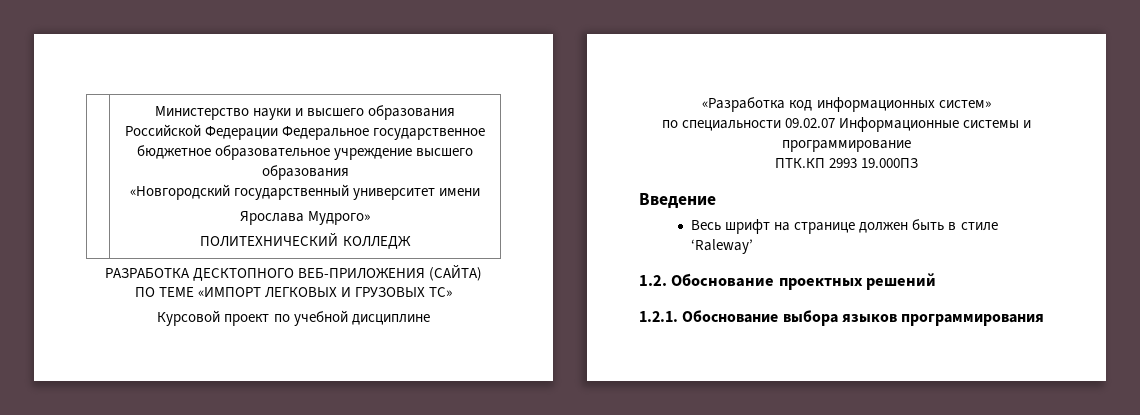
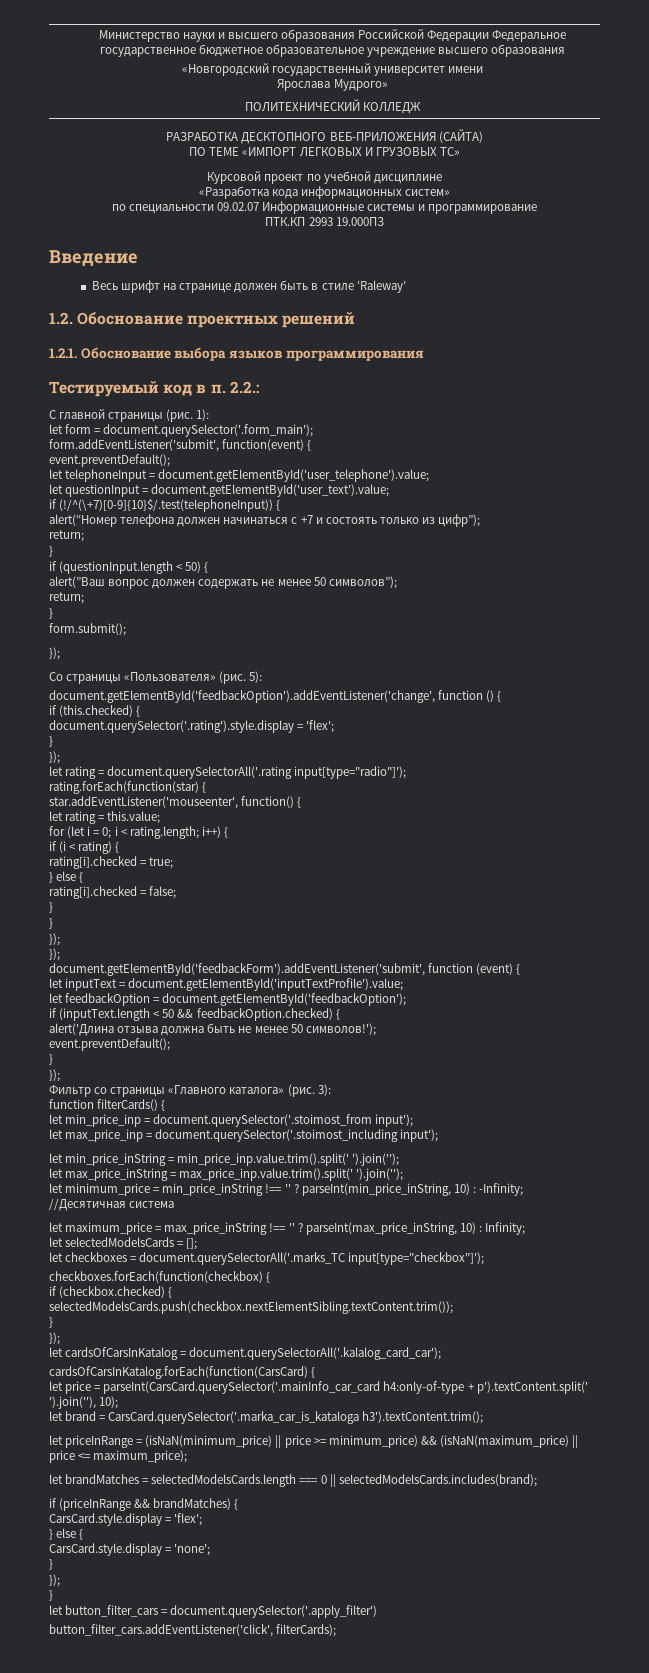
- «Разработка код информационных систем»
+ «Разработка кода информационных систем»
+ Тестируемый код в п. 2.2.:
+ С главной страницы (рис. 1):
+ let form = document.querySelector('.form_main');
+ form.addEventListener('submit', function(event) {
+ event.preventDefault();
+ let telephoneInput = document.getElementById('user_telephone').value;
+ let questionInput = document.getElementById('user_text').value;
+ if (!/^(\+7)[0-9]{10}$/.test(telephoneInput)) {
+ alert(“Номер телефона должен начинаться с +7 и состоять только из цифр”);
+ return;
+ }
+ if (questionInput.length < 50) {
+ alert(”Ваш вопрос должен содержать не менее 50 символов”);
+ return;
+ }
+ form.submit();
+ });
+ Со страницы «Пользователя» (рис. 5):
+ document.getElementById('feedbackOption').addEventListener('change', function () {
+ if (this.checked) {
+ document.querySelector('.rating').style.display = 'flex';
+ }
+ });
+ let rating = document.querySelectorAll('.rating input[type="radio"]');
+ rating.forEach(function(star) {
+ star.addEventListener('mouseenter', function() {
+ let rating = this.value;
+ for (let i = 0; i < rating.length; i++) {
+ if (i < rating) {
+ rating[i].checked = true;
+ } else {
+ rating[i].checked = false;
+ }
+ }
+ });
+ });
+ document.getElementById('feedbackForm').addEventListener('submit', function (event) {
+ let inputText = document.getElementById('inputTextProfile').value;
+ let feedbackOption = document.getElementById('feedbackOption');
+ if (inputText.length < 50 && feedbackOption.checked) {
+ alert('Длина отзыва должна быть не менее 50 символов!');
+ event.preventDefault();
+ }
+ });
+ Фильтр со страницы «Главного каталога» (рис. 3):
+ function filterCards() {
+ let min_price_inp = document.querySelector('.stoimost_from input');
+ let max_price_inp = document.querySelector('.stoimost_including input');
+ let min_price_inString = min_price_inp.value.trim().split(' ').join('');
+ let max_price_inString = max_price_inp.value.trim().split(' ').join('');
+ let minimum_price = min_price_inString !== '' ? parseInt(min_price_inString, 10) : -Infinity; //Десятичная система
+ let maximum_price = max_price_inString !== '' ? parseInt(max_price_inString, 10) : Infinity;
+ let selectedModelsCards = [];
+ let checkboxes = document.querySelectorAll('.marks_TC input[type="checkbox"]');
+ checkboxes.forEach(function(checkbox) {
+ if (checkbox.checked) {
+ selectedModelsCards.push(checkbox.nextElementSibling.textContent.trim());
+ }
+ });
+ let cardsOfCarsInKatalog = document.querySelectorAll('.kalalog_card_car');
+ cardsOfCarsInKatalog.forEach(function(CarsCard) {
+ let price = parseInt(CarsCard.querySelector('.mainInfo_car_card h4:only-of-type + p').textContent.split(' ').join(''), 10);
+ let brand = CarsCard.querySelector('.marka_car_is_kataloga h3').textContent.trim();
+ let priceInRange = (isNaN(minimum_price) || price >= minimum_price) && (isNaN(maximum_price) || price <= maximum_price);
+ let brandMatches = selectedModelsCards.length === 0 || selectedModelsCards.includes(brand);
+ if (priceInRange && brandMatches) {
+ CarsCard.style.display = 'flex';
+ } else {
+ CarsCard.style.display = 'none';
+ }
+ });
+ }
+ let button_filter_cars = document.querySelector('.apply_filter')
+ button_filter_cars.addEventListener('click', filterCards);

